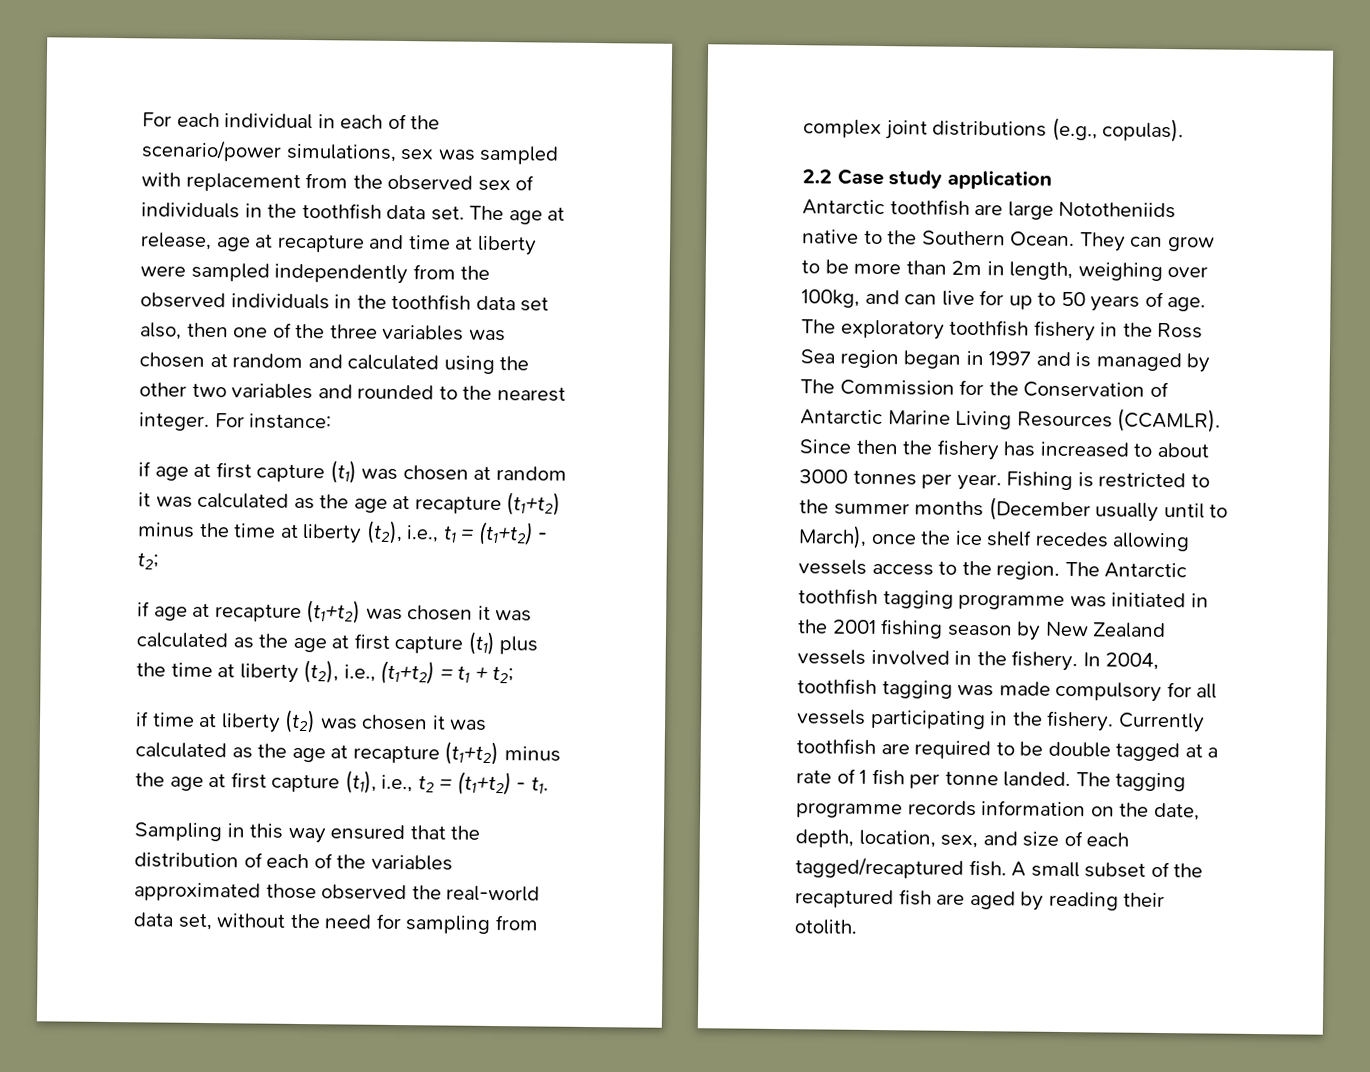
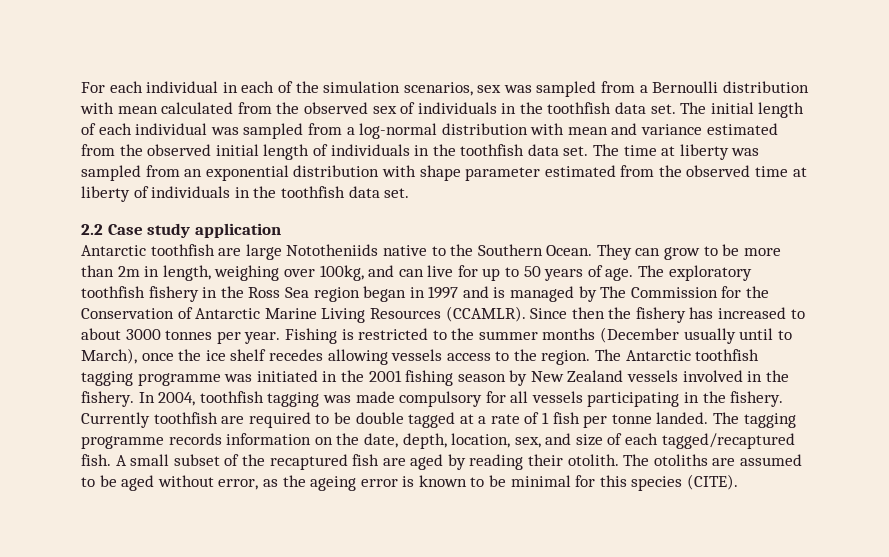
- For each individual in each of the scenario/power simulations, sex was sampled with replacement from the observed sex of individuals in the toothfish data set.
+ For each individual in each of the simulation scenarios, sex was sampled from a Bernoulli distribution with mean calculated from the observed sex of individuals in the toothfish data set.
- The age at release, age at recapture and time at liberty were sampled independently from the observed individuals in the toothfish data set also, then one of the three variables was chosen at random and calculated using the other two variables and rounded to the nearest integer. For instance:
- if age at first capture (t1) was chosen at random it was calculated as the age at recapture (t1+t2) minus the time at liberty (t2), i.e., t1 = (t1+t2) - t2;
- if age at recapture (t1+t2) was chosen it was calculated as the age at first capture (t1) plus the time at liberty (t2), i.e., (t1+t2) = t1 + t2;
- if time at liberty (t2) was chosen it was calculated as the age at recapture (t1+t2) minus the age at first capture (t1), i.e., t2 = (t1+t2) - t1.
- Sampling in this way ensured that the distribution of each of the variables approximated those observed the real-world data set, without the need for sampling from complex joint distributions (e.g., copulas).
+ The initial length of each individual was sampled from a log-normal distribution with mean and variance estimated from the observed initial length of individuals in the toothfish data set. The time at liberty was sampled from an exponential distribution with shape parameter estimated from the observed time at liberty of individuals in the toothfish data set.
+ The otoliths are assumed to be aged without error, as the ageing error is known to be minimal for this species (CITE).

